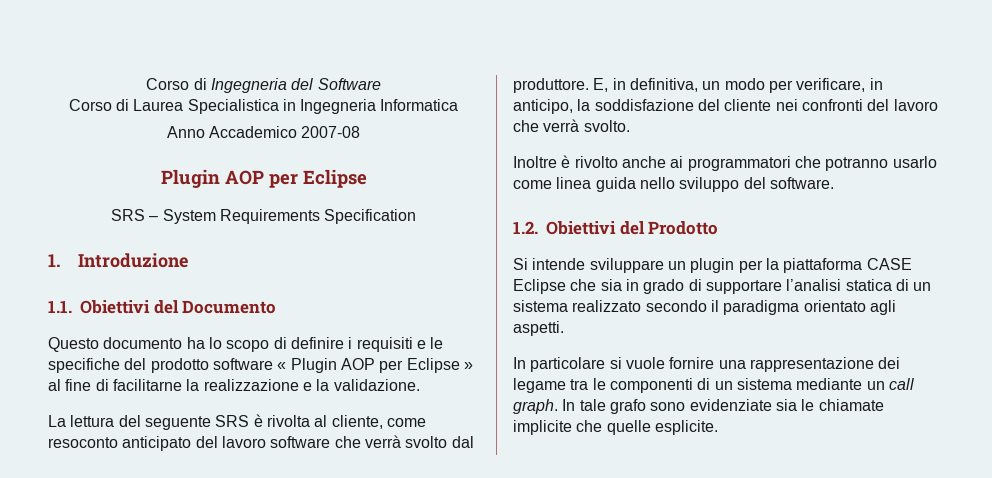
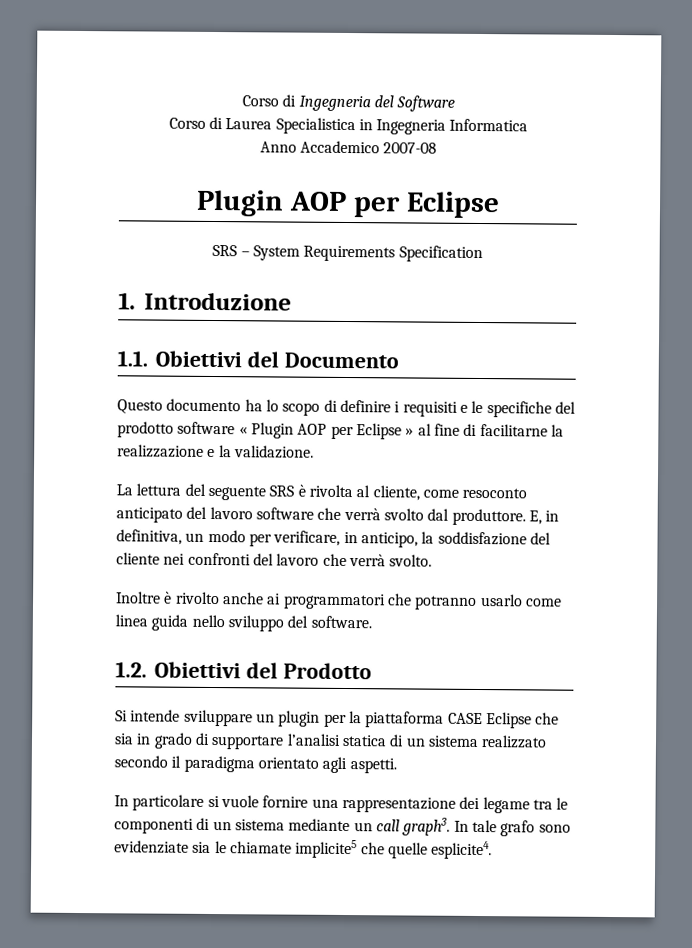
- In particolare si vuole fornire una rappresentazione dei legame tra le componenti di un sistema mediante un call graph.
+ In particolare si vuole fornire una rappresentazione dei legame tra le componenti di un sistema mediante un call graph3.
- In tale grafo sono evidenziate sia le chiamate implicite che quelle esplicite.
+ In tale grafo sono evidenziate sia le chiamate implicite5 che quelle esplicite4.

